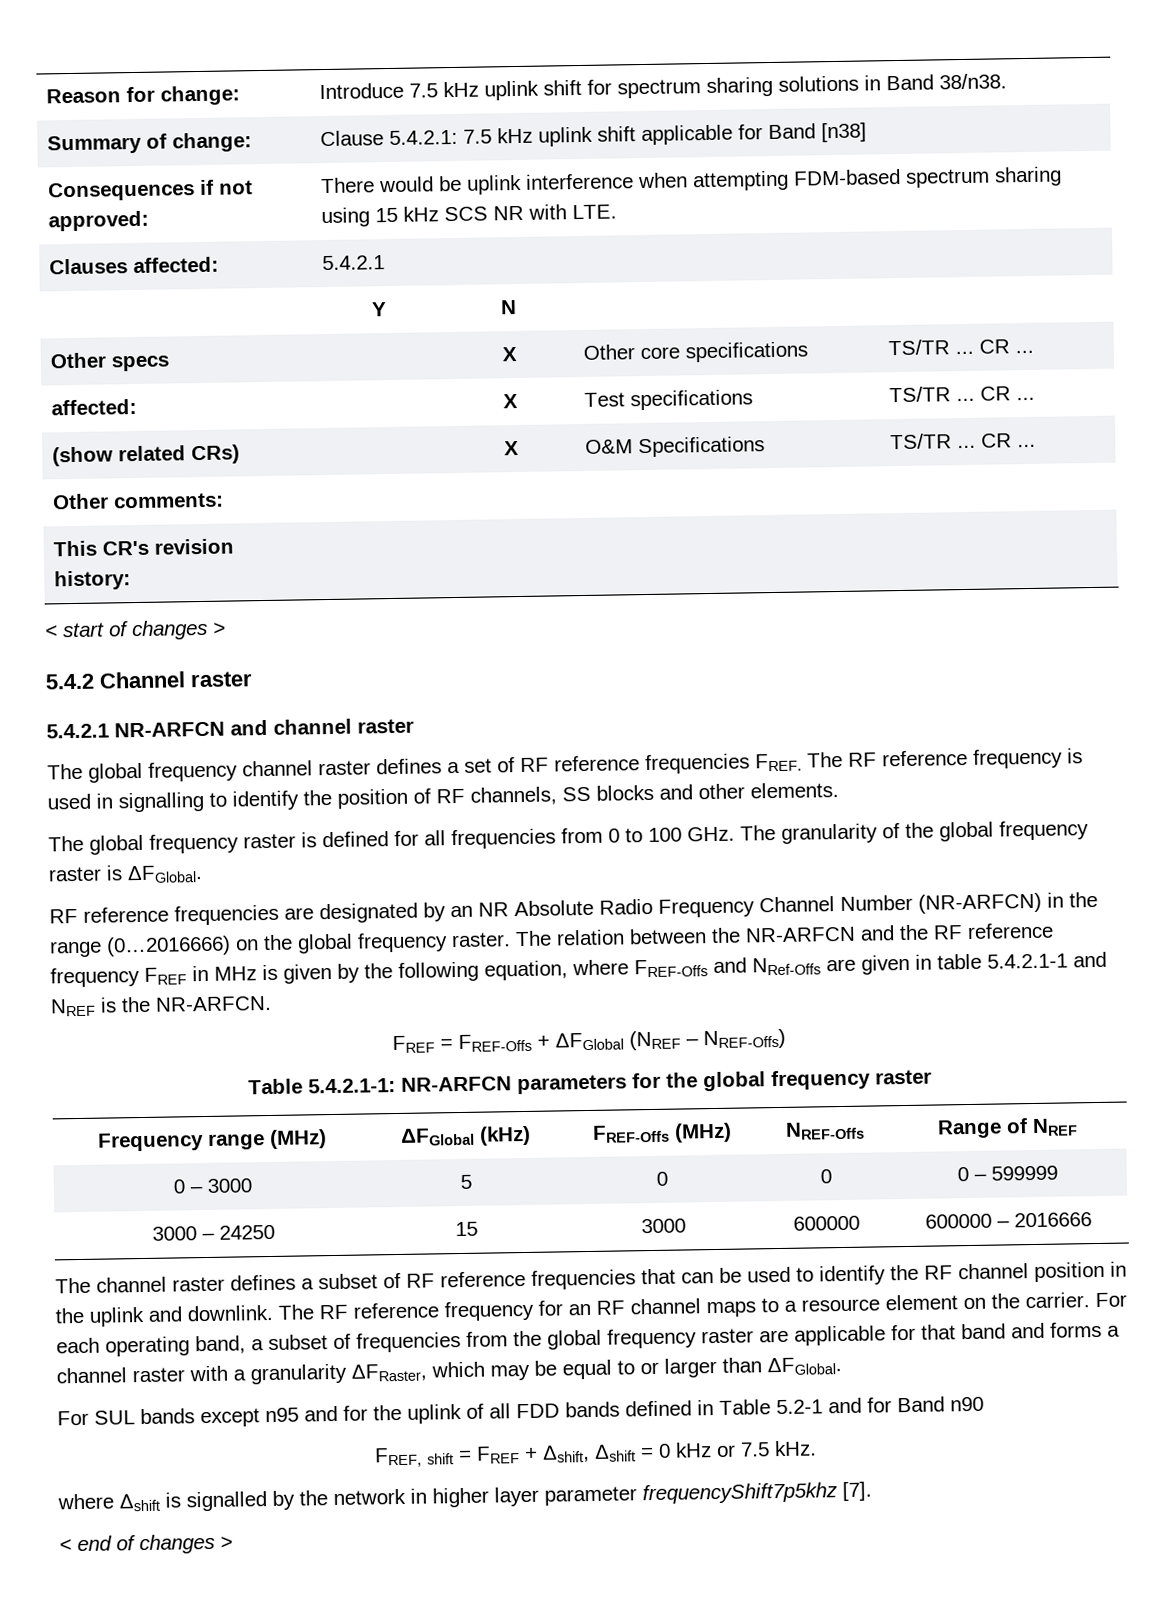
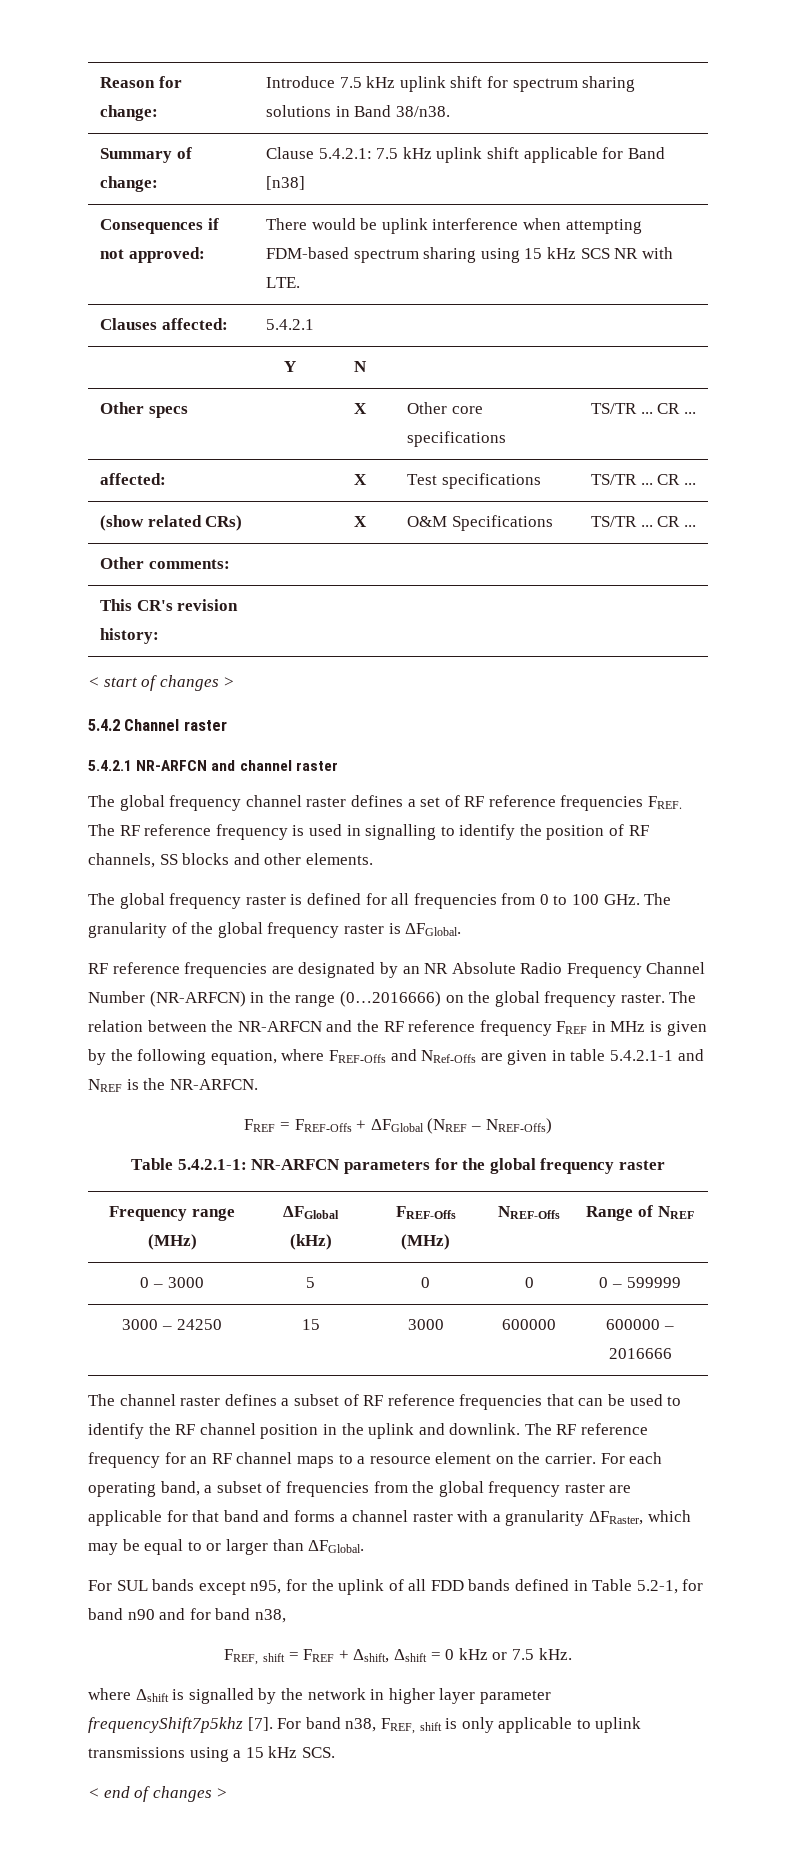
- For SUL bands except n95 and for the uplink of all FDD bands defined in Table 5.2-1 and for Band n90
+ For SUL bands except n95, for the uplink of all FDD bands defined in Table 5.2-1, for band n90 and for band n38,
+ For band n38, FREF, shift is only applicable to uplink transmissions using a 15 kHz SCS.

